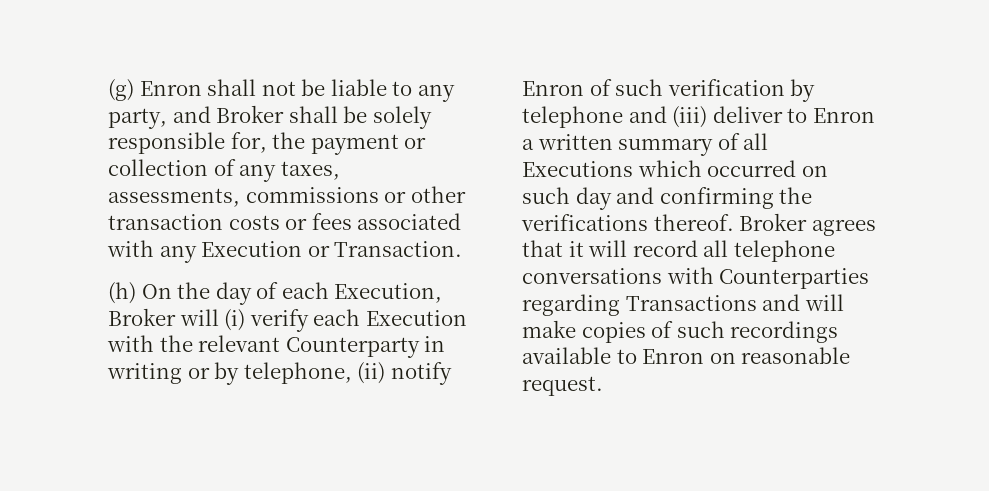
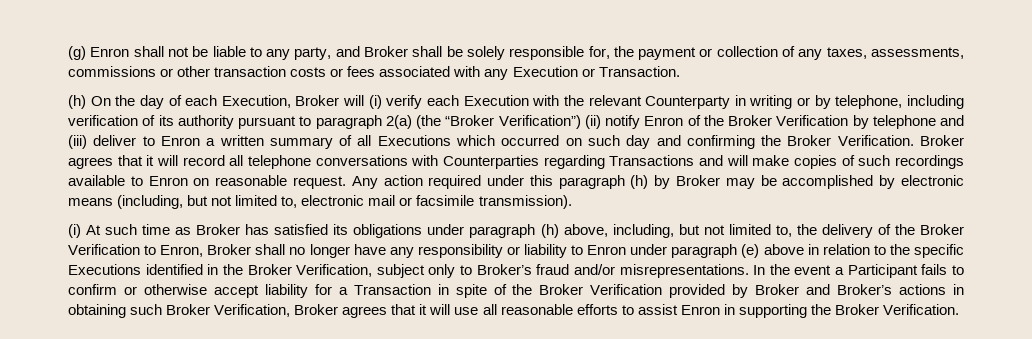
- (h) On the day of each Execution, Broker will (i) verify each Execution with the relevant Counterparty in writing or by telephone, (ii) notify Enron of such verification by telephone and (iii) deliver to Enron a written summary of all Executions which occurred on such day and confirming the verifications thereof.
+ (h) On the day of each Execution, Broker will (i) verify each Execution with the relevant Counterparty in writing or by telephone, including verification of its authority pursuant to paragraph 2(a) (the “Broker Verification”) (ii) notify Enron of the Broker Verification by telephone and (iii) deliver to Enron a written summary of all Executions which occurred on such day and confirming the Broker Verification.
+ Any action required under this paragraph (h) by Broker may be accomplished by electronic means (including, but not limited to, electronic mail or facsimile transmission).
+ (i) At such time as Broker has satisfied its obligations under paragraph (h) above, including, but not limited to, the delivery of the Broker Verification to Enron, Broker shall no longer have any responsibility or liability to Enron under paragraph (e) above in relation to the specific Executions identified in the Broker Verification, subject only to Broker’s fraud and/or misrepresentations. In the event a Participant fails to confirm or otherwise accept liability for a Transaction in spite of the Broker Verification provided by Broker and Broker’s actions in obtaining such Broker Verification, Broker agrees that it will use all reasonable efforts to assist Enron in supporting the Broker Verification.

